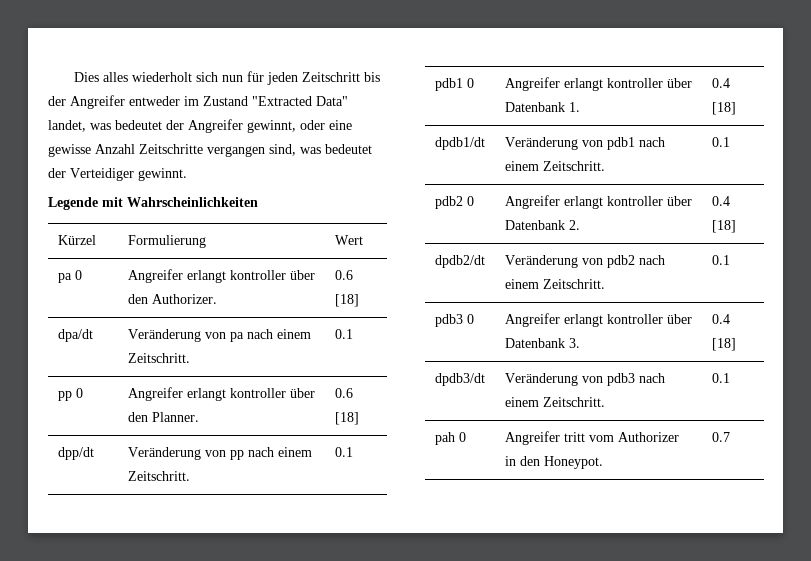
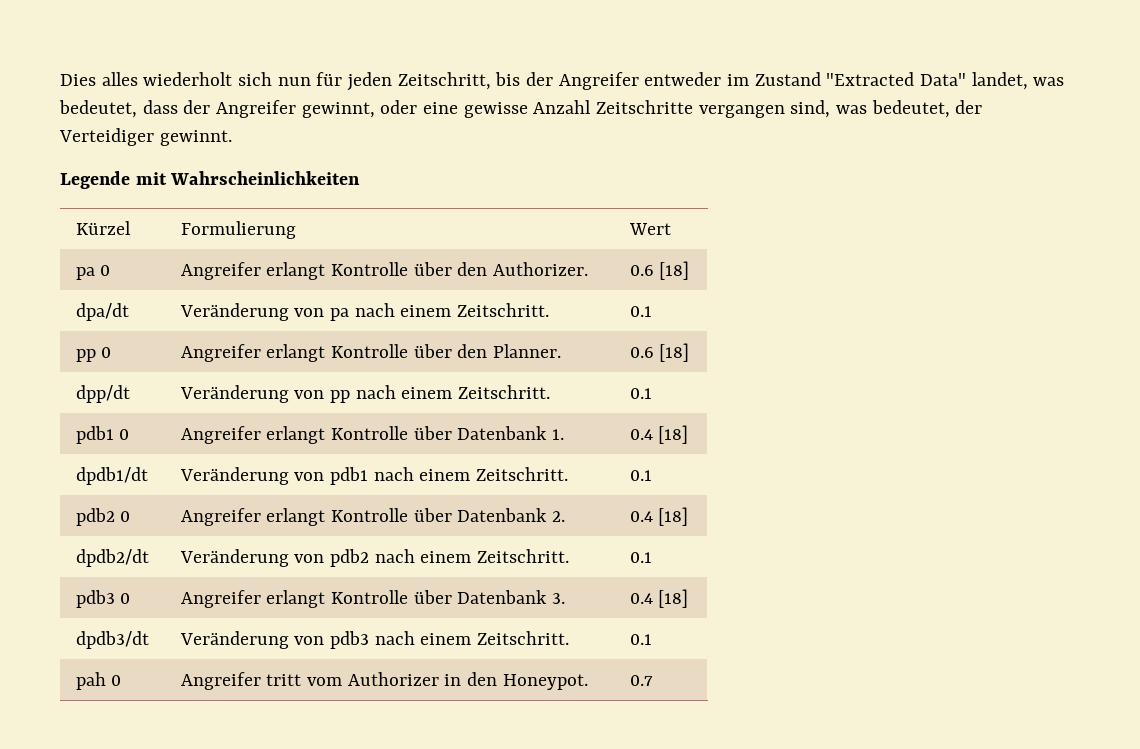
- Dies alles wiederholt sich nun für jeden Zeitschritt bis der Angreifer entweder im Zustand "Extracted Data" landet, was bedeutet der Angreifer gewinnt, oder eine gewisse Anzahl Zeitschritte vergangen sind, was bedeutet der Verteidiger gewinnt.
+ Dies alles wiederholt sich nun für jeden Zeitschritt, bis der Angreifer entweder im Zustand "Extracted Data" landet, was bedeutet, dass der Angreifer gewinnt, oder eine gewisse Anzahl Zeitschritte vergangen sind, was bedeutet, der Verteidiger gewinnt.
- pa 0 | Angreifer erlangt kontroller über den Authorizer. | 0.6 [18]
+ pa 0 | Angreifer erlangt Kontrolle über den Authorizer. | 0.6 [18]
- pp 0 | Angreifer erlangt kontroller über den Planner. | 0.6 [18]
+ pp 0 | Angreifer erlangt Kontrolle über den Planner. | 0.6 [18]
- pdb1 0 | Angreifer erlangt kontroller über Datenbank 1. | 0.4 [18]
+ pdb1 0 | Angreifer erlangt Kontrolle über Datenbank 1. | 0.4 [18]
- pdb2 0 | Angreifer erlangt kontroller über Datenbank 2. | 0.4 [18]
+ pdb2 0 | Angreifer erlangt Kontrolle über Datenbank 2. | 0.4 [18]
- pdb3 0 | Angreifer erlangt kontroller über Datenbank 3. | 0.4 [18]
+ pdb3 0 | Angreifer erlangt Kontrolle über Datenbank 3. | 0.4 [18]

